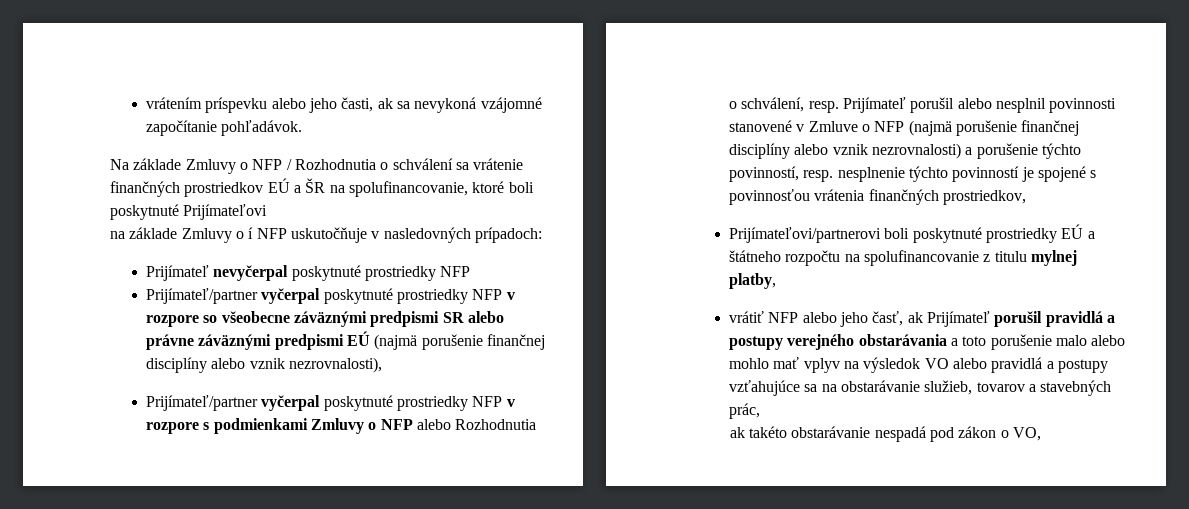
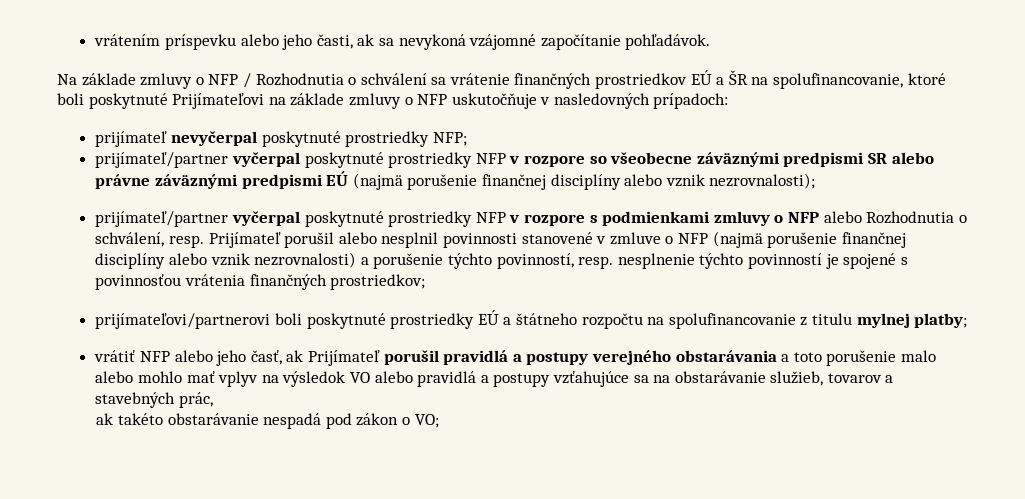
- Na základe Zmluvy o NFP / Rozhodnutia o schválení sa vrátenie finančných prostriedkov EÚ a ŠR na spolufinancovanie, ktoré boli poskytnuté Prijímateľovi
- na základe Zmluvy o í NFP uskutočňuje v nasledovných prípadoch:
+ Na základe zmluvy o NFP / Rozhodnutia o schválení sa vrátenie finančných prostriedkov EÚ a ŠR na spolufinancovanie, ktoré boli poskytnuté Prijímateľovi na základe zmluvy o NFP uskutočňuje v nasledovných prípadoch:
- Prijímateľ nevyčerpal poskytnuté prostriedky NFP
- Prijímateľ/partner vyčerpal poskytnuté prostriedky NFP v rozpore so všeobecne záväznými predpismi SR alebo právne záväznými predpismi EÚ (najmä porušenie finančnej disciplíny alebo vznik nezrovnalosti),
- Prijímateľ/partner vyčerpal poskytnuté prostriedky NFP v rozpore s podmienkami Zmluvy o NFP alebo Rozhodnutia o schválení, resp. Prijímateľ porušil alebo nesplnil povinnosti stanovené v Zmluve o NFP (najmä porušenie finančnej disciplíny alebo vznik nezrovnalosti) a porušenie týchto povinností, resp. nesplnenie týchto povinností je spojené s povinnosťou vrátenia finančných prostriedkov,
- Prijímateľovi/partnerovi boli poskytnuté prostriedky EÚ a štátneho rozpočtu na spolufinancovanie z titulu mylnej platby,
+ prijímateľ nevyčerpal poskytnuté prostriedky NFP;
+ prijímateľ/partner vyčerpal poskytnuté prostriedky NFP v rozpore so všeobecne záväznými predpismi SR alebo právne záväznými predpismi EÚ (najmä porušenie finančnej disciplíny alebo vznik nezrovnalosti);
+ prijímateľ/partner vyčerpal poskytnuté prostriedky NFP v rozpore s podmienkami zmluvy o NFP alebo Rozhodnutia o schválení, resp. Prijímateľ porušil alebo nesplnil povinnosti stanovené v zmluve o NFP (najmä porušenie finančnej disciplíny alebo vznik nezrovnalosti) a porušenie týchto povinností, resp. nesplnenie týchto povinností je spojené s povinnosťou vrátenia finančných prostriedkov;
+ prijímateľovi/partnerovi boli poskytnuté prostriedky EÚ a štátneho rozpočtu na spolufinancovanie z titulu mylnej platby;
- ak takéto obstarávanie nespadá pod zákon o VO,
+ ak takéto obstarávanie nespadá pod zákon o VO;

